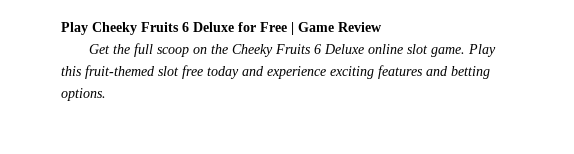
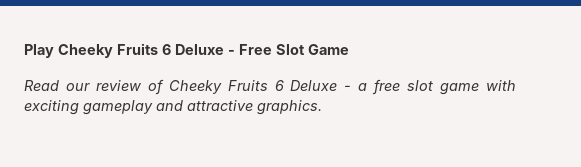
- Play Cheeky Fruits 6 Deluxe for Free | Game Review
- Get the full scoop on the Cheeky Fruits 6 Deluxe online slot game. Play this fruit-themed slot free today and experience exciting features and betting options.
+ Play Cheeky Fruits 6 Deluxe - Free Slot Game
+ Read our review of Cheeky Fruits 6 Deluxe - a free slot game with exciting gameplay and attractive graphics.

